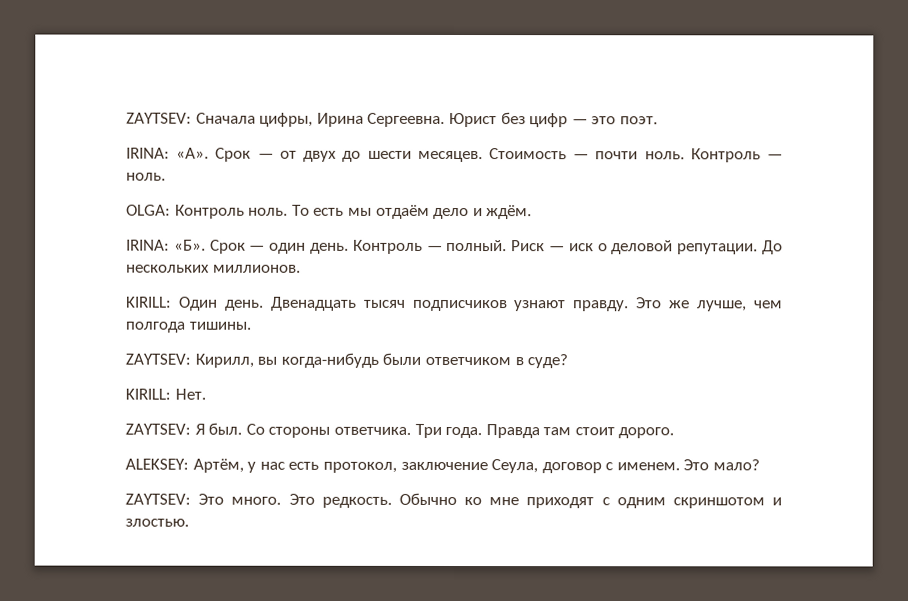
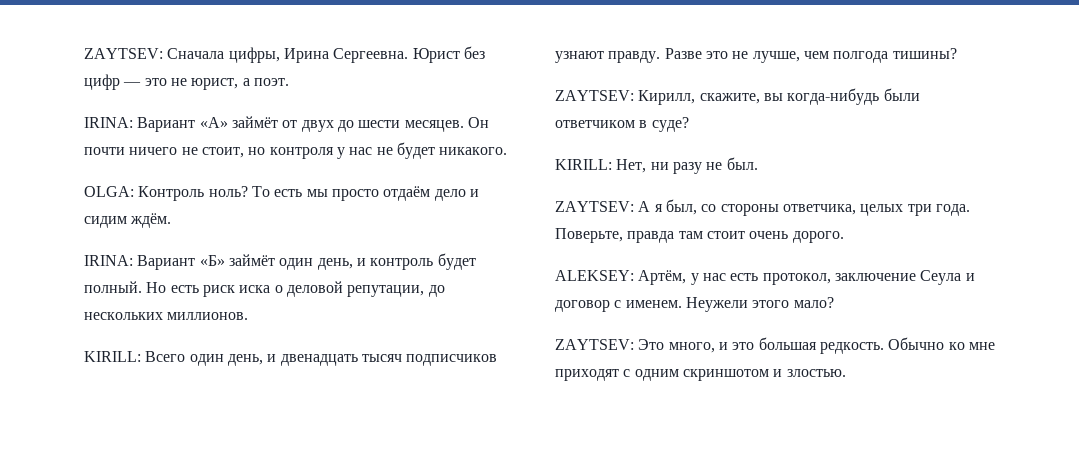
- Юрист без цифр — это поэт.
+ Юрист без цифр — это не юрист, а поэт.
- IRINA: «А». Срок — от двух до шести месяцев.
+ IRINA: Вариант «А» займёт от двух до шести месяцев.
- Стоимость — почти ноль. Контроль — ноль.
+ Он почти ничего не стоит, но контроля у нас не будет никакого.
- OLGA: Контроль ноль.
+ OLGA: Контроль ноль?
- То есть мы отдаём дело и ждём.
+ То есть мы просто отдаём дело и сидим ждём.
- IRINA: «Б». Срок — один день. Контроль — полный. Риск — иск о деловой репутации. До нескольких миллионов.
- KIRILL: Один день. Двенадцать тысяч подписчиков узнают правду.
+ IRINA: Вариант «Б» займёт один день, и контроль будет полный. Но есть риск иска о деловой репутации, до нескольких миллионов.
+ KIRILL: Всего один день, и двенадцать тысяч подписчиков узнают правду.
- Это же лучше, чем полгода тишины.
+ Разве это не лучше, чем полгода тишины?
- ZAYTSEV: Кирилл, вы когда-нибудь были ответчиком в суде?
+ ZAYTSEV: Кирилл, скажите, вы когда-нибудь были ответчиком в суде?
- KIRILL: Нет.
- ZAYTSEV: Я был. Со стороны ответчика. Три года. Правда там стоит дорого.
+ KIRILL: Нет, ни разу не был.
+ ZAYTSEV: А я был, со стороны ответчика, целых три года. Поверьте, правда там стоит очень дорого.
- ALEKSEY: Артём, у нас есть протокол, заключение Сеула, договор с именем.
+ ALEKSEY: Артём, у нас есть протокол, заключение Сеула и договор с именем.
- Это мало?
+ Неужели этого мало?
- ZAYTSEV: Это много. Это редкость.
+ ZAYTSEV: Это много, и это большая редкость.

